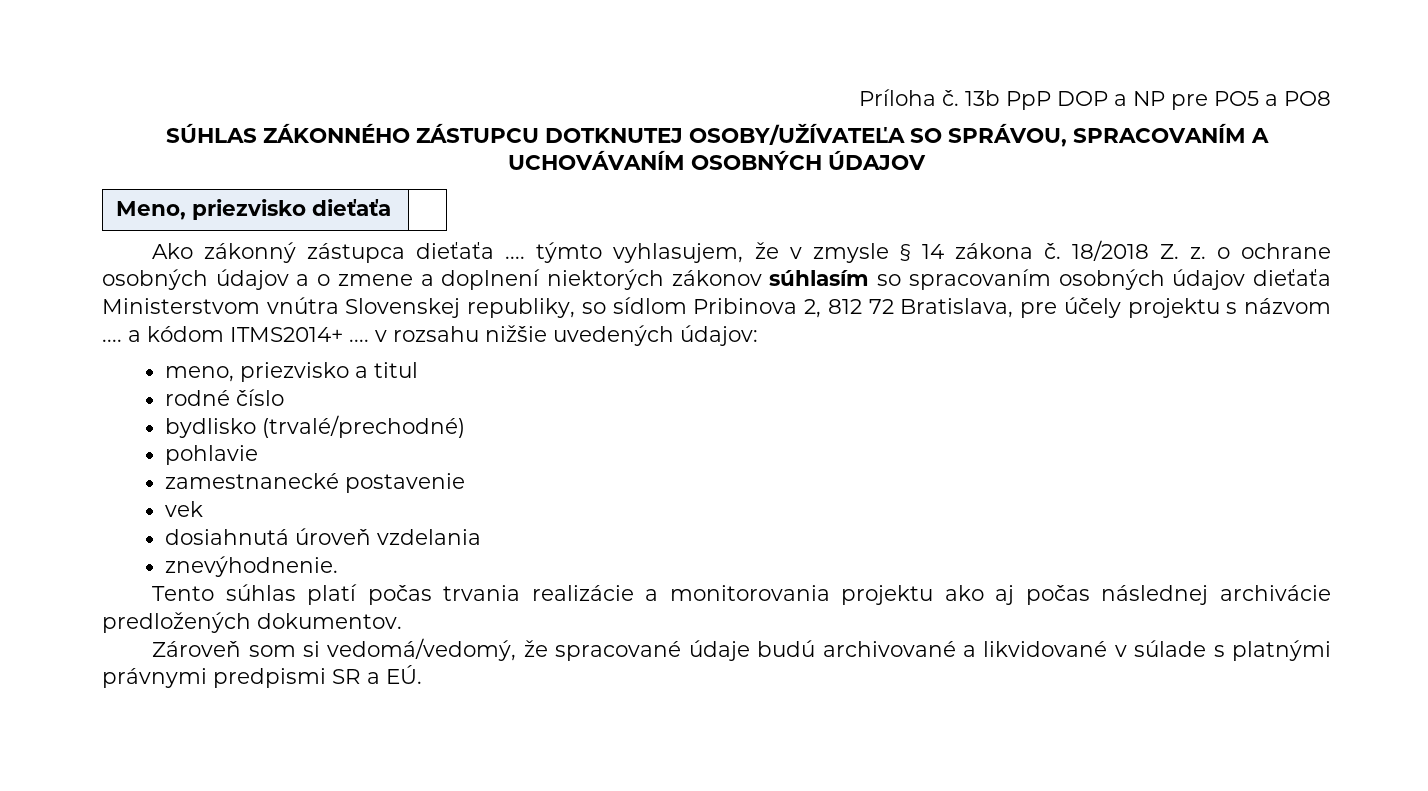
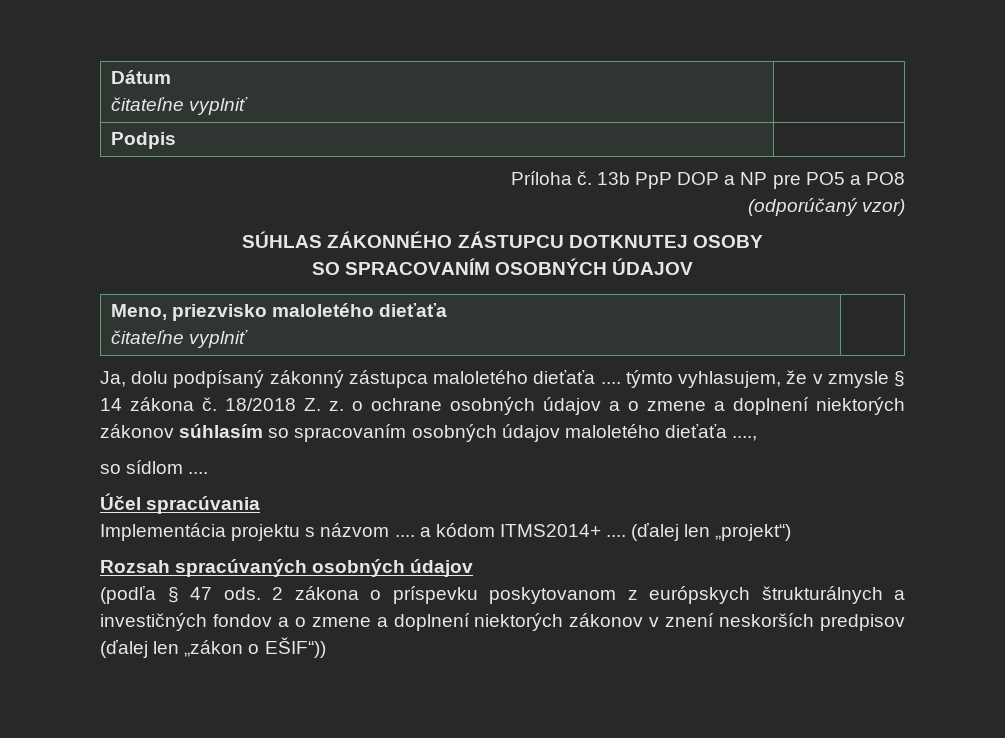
+ Dátum
+ čitateľne vyplniť |
+ Podpis |
+ (odporúčaný vzor)
- SÚHLAS ZÁKONNÉHO ZÁSTUPCU DOTKNUTEJ OSOBY/UŽÍVATEĽA SO SPRÁVOU, SPRACOVANÍM A UCHOVÁVANÍM OSOBNÝCH ÚDAJOV
+ SÚHLAS ZÁKONNÉHO ZÁSTUPCU DOTKNUTEJ OSOBY
+ SO SPRACOVANÍM OSOBNÝCH ÚDAJOV
- Meno, priezvisko dieťaťa |
- Ako zákonný zástupca dieťaťa .... týmto vyhlasujem, že v zmysle § 14 zákona č.
+ Meno, priezvisko maloletého dieťaťa
+ čitateľne vyplniť |
+ Ja, dolu podpísaný zákonný zástupca maloletého dieťaťa .... týmto vyhlasujem, že v zmysle § 14 zákona č.
- 18/2018 Z. z. o ochrane osobných údajov a o zmene a doplnení niektorých zákonov súhlasím so spracovaním osobných údajov dieťaťa Ministerstvom vnútra Slovenskej republiky, so sídlom Pribinova 2, 812 72 Bratislava, pre účely projektu s názvom .... a kódom ITMS2014+ .... v rozsahu nižšie uvedených údajov:
- meno, priezvisko a titul
- rodné číslo
- bydlisko (trvalé/prechodné)
- pohlavie
- zamestnanecké postavenie
- vek
- dosiahnutá úroveň vzdelania
- znevýhodnenie.
- Tento súhlas platí počas trvania realizácie a monitorovania projektu ako aj počas následnej archivácie predložených dokumentov.
- Zároveň som si vedomá/vedomý, že spracované údaje budú archivované a likvidované v súlade s platnými právnymi predpismi SR a EÚ.
+ 18/2018 Z. z. o ochrane osobných údajov a o zmene a doplnení niektorých zákonov súhlasím so spracovaním osobných údajov maloletého dieťaťa ....,
+ so sídlom ....
+ Účel spracúvania
+ Implementácia projektu s názvom .... a kódom ITMS2014+ .... (ďalej len „projekt“)
+ Rozsah spracúvaných osobných údajov
+ (podľa § 47 ods. 2 zákona o príspevku poskytovanom z európskych štrukturálnych a investičných fondov a o zmene a doplnení niektorých zákonov v znení neskorších predpisov (ďalej len „zákon o EŠIF“))

